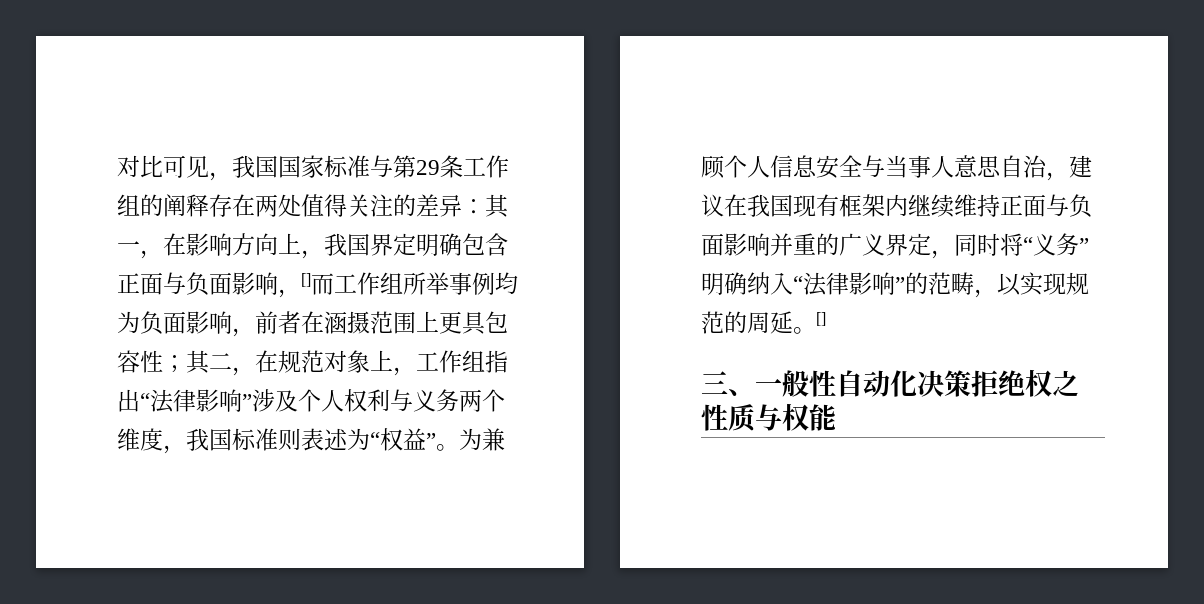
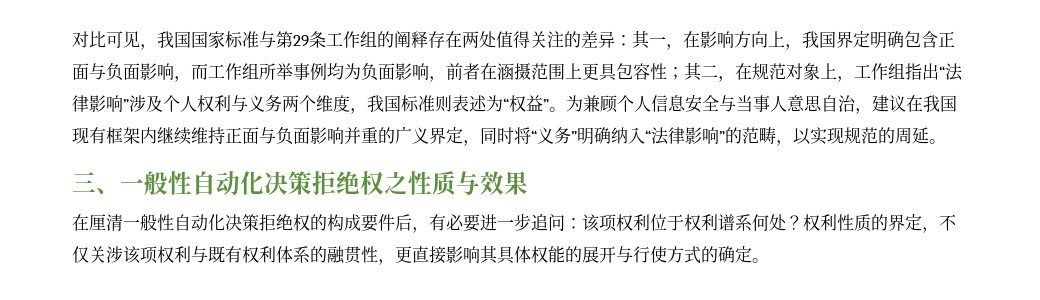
- 其一，在影响方向上，我国界定明确包含正面与负面影响，[]而工作组所举事例均为负面影响，前者在涵摄范围上更具包容性；
+ 其一，在影响方向上，我国界定明确包含正面与负面影响，而工作组所举事例均为负面影响，前者在涵摄范围上更具包容性；
- 为兼顾个人信息安全与当事人意思自治，建议在我国现有框架内继续维持正面与负面影响并重的广义界定，同时将“义务”明确纳入“法律影响”的范畴，以实现规范的周延。[]
+ 为兼顾个人信息安全与当事人意思自治，建议在我国现有框架内继续维持正面与负面影响并重的广义界定，同时将“义务”明确纳入“法律影响”的范畴，以实现规范的周延。
- 三、一般性自动化决策拒绝权之性质与权能
+ 三、一般性自动化决策拒绝权之性质与效果
+ 在厘清一般性自动化决策拒绝权的构成要件后，有必要进一步追问：该项权利位于权利谱系何处？权利性质的界定，不仅关涉该项权利与既有权利体系的融贯性，更直接影响其具体权能的展开与行使方式的确定。

